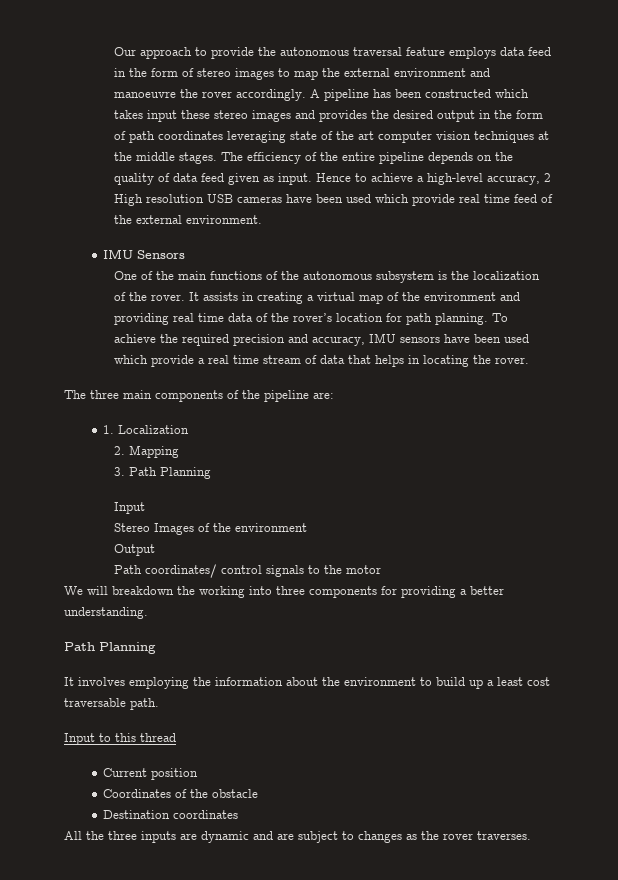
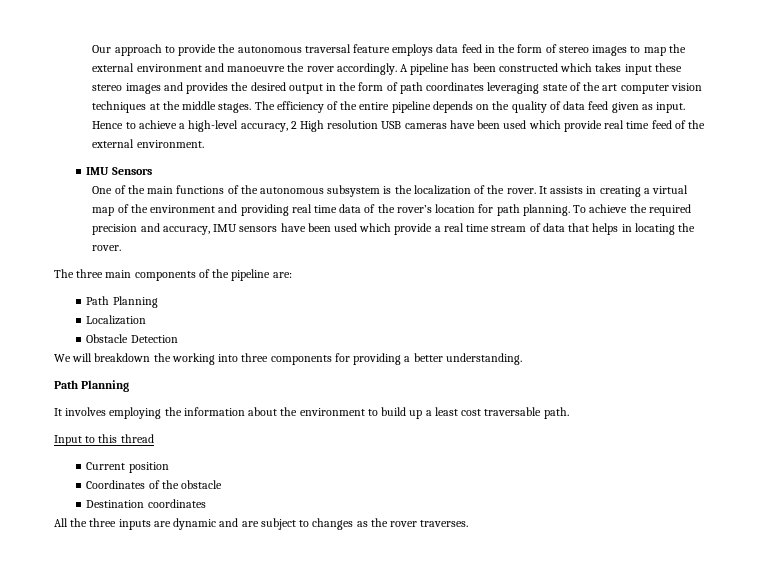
  The three main components of the pipeline are:
- 1. Localization
- 2. Mapping
- 3. Path Planning
- Input
- Stereo Images of the environment
- Output
- Path coordinates/ control signals to the motor
+ Path Planning
+ Localization
+ Obstacle Detection

